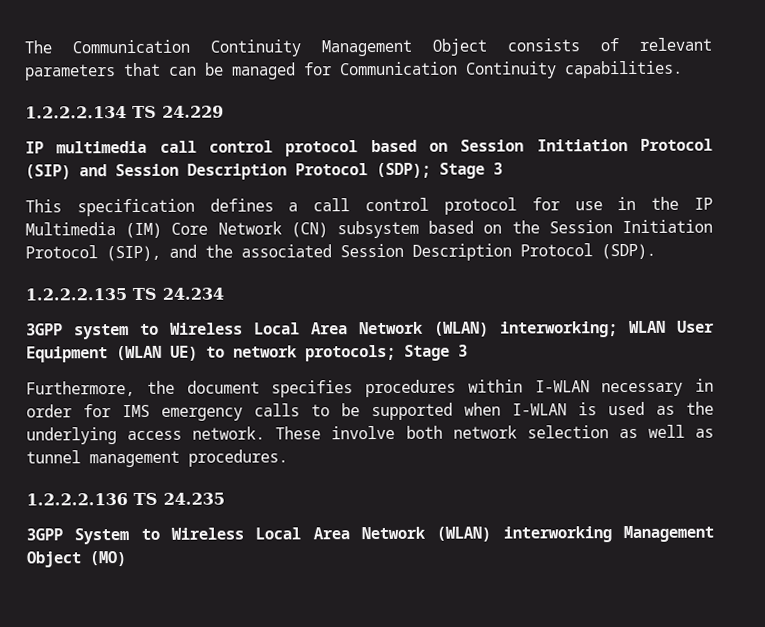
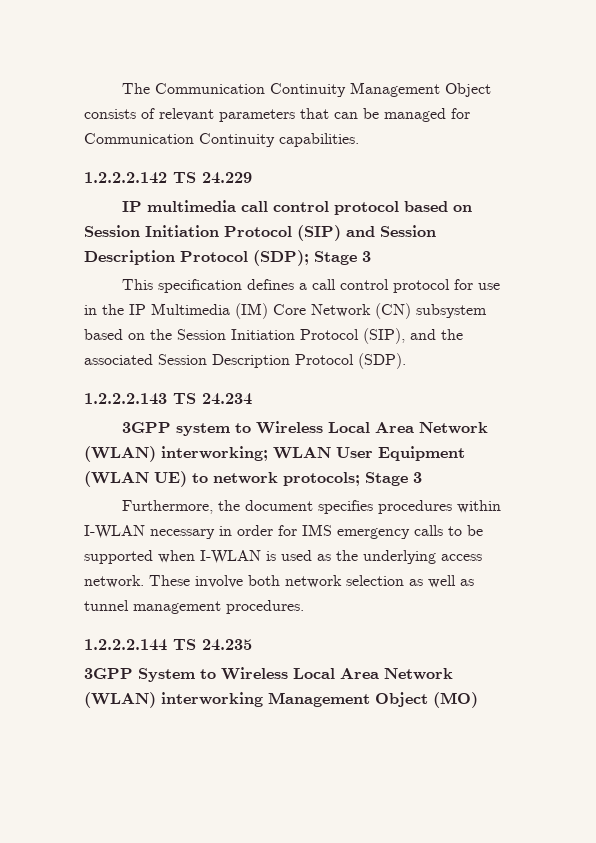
- 1.2.2.2.134 TS 24.229
+ 1.2.2.2.142 TS 24.229
- 1.2.2.2.135 TS 24.234
+ 1.2.2.2.143 TS 24.234
- 1.2.2.2.136 TS 24.235
+ 1.2.2.2.144 TS 24.235

